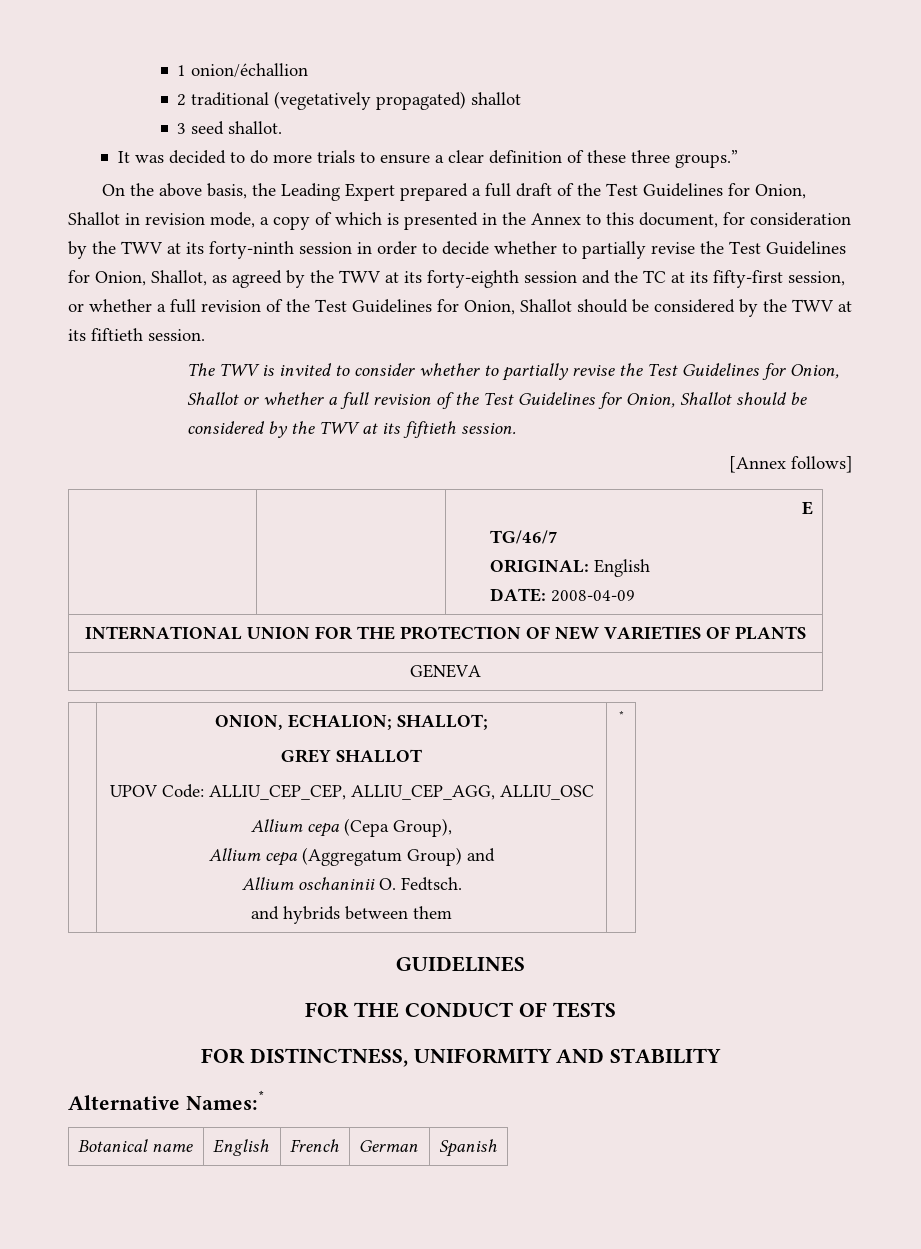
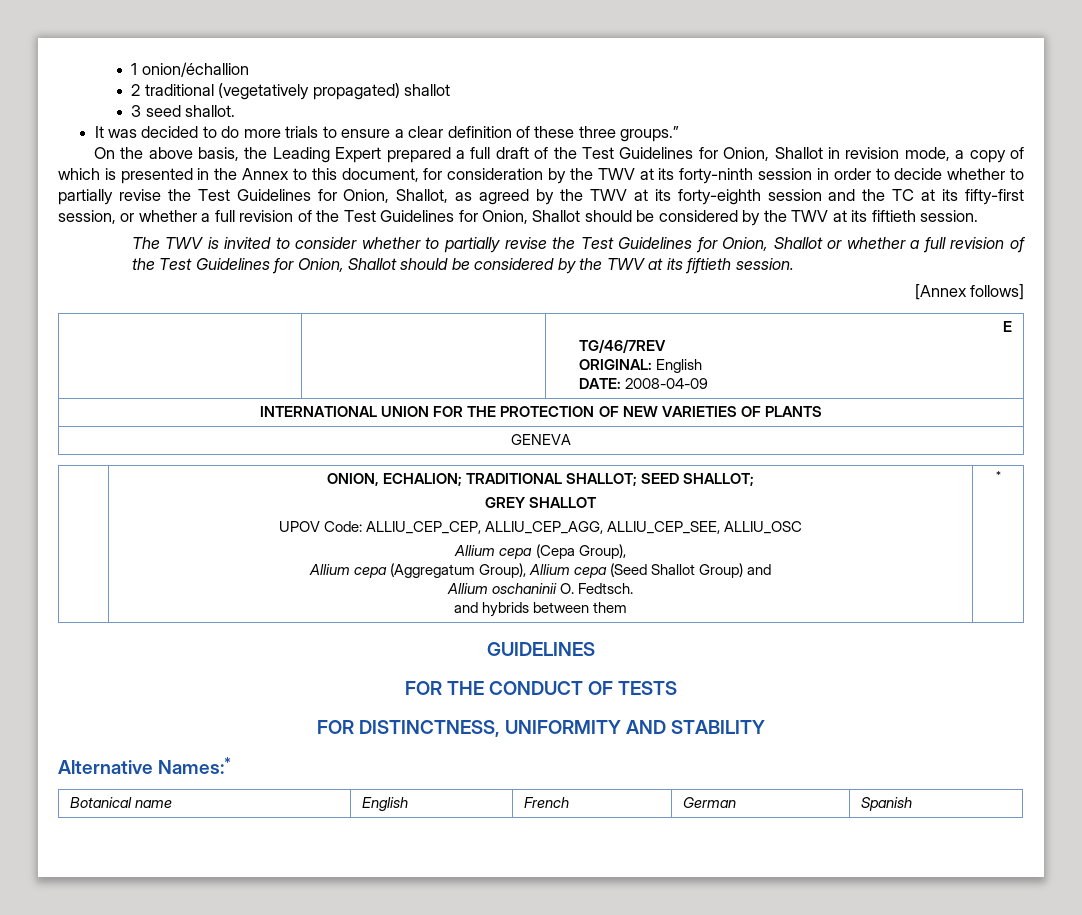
  | | E
- TG/46/7
+ TG/46/7REV
- | ONION, ECHALION; SHALLOT;
+ | ONION, ECHALION; TRADITIONAL SHALLOT; SEED SHALLOT;
  GREY SHALLOT
- UPOV Code: ALLIU_CEP_CEP, ALLIU_CEP_AGG, ALLIU_OSC
+ UPOV Code: ALLIU_CEP_CEP, ALLIU_CEP_AGG, ALLIU_CEP_SEE, ALLIU_OSC
  Allium cepa (Cepa Group),
- Allium cepa (Aggregatum Group) and
+ Allium cepa (Aggregatum Group), Allium cepa (Seed Shallot Group) and

